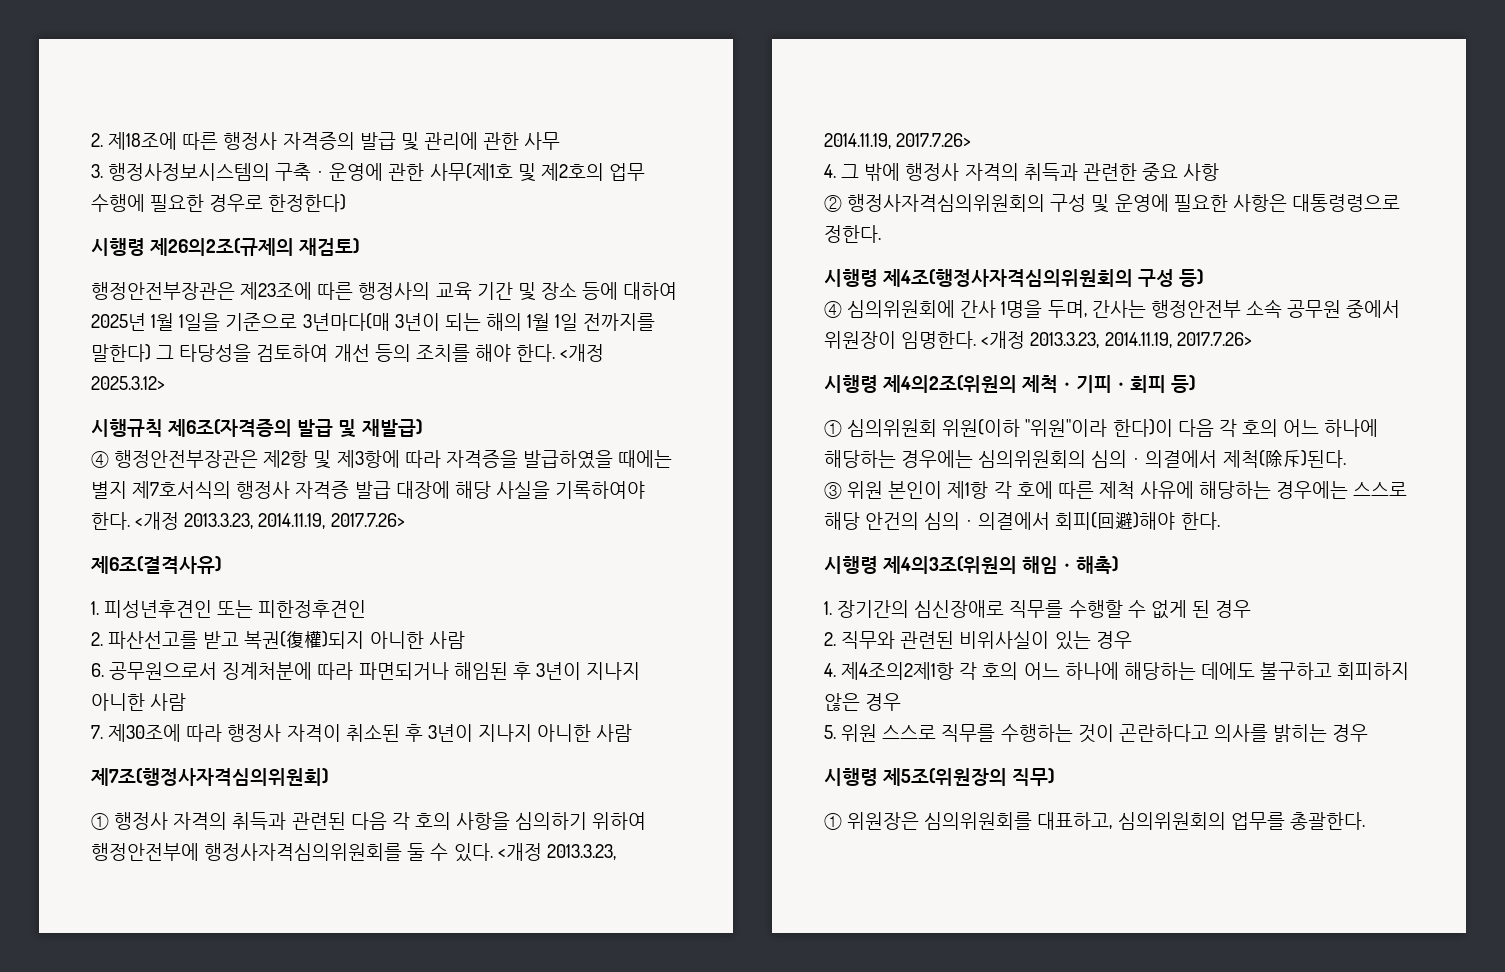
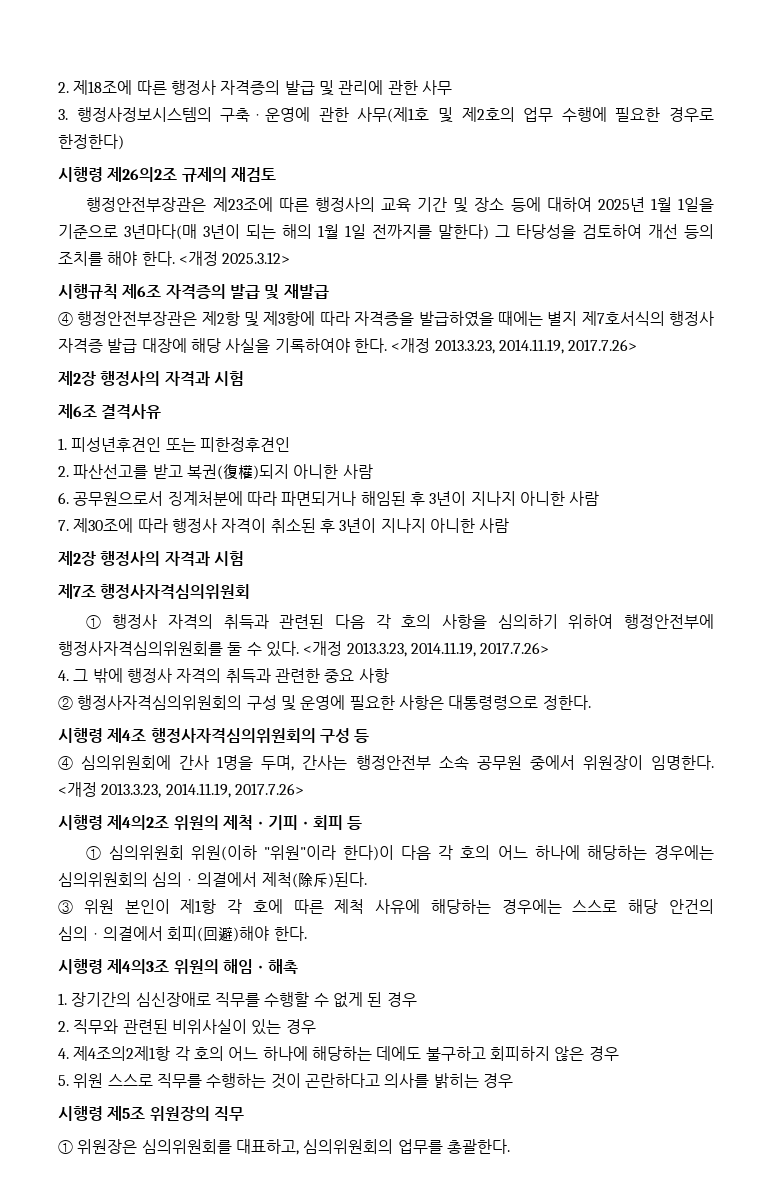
- 시행령 제26의2조(규제의 재검토)
+ 시행령 제26의2조 규제의 재검토
- 시행규칙 제6조(자격증의 발급 및 재발급)
+ 시행규칙 제6조 자격증의 발급 및 재발급
  ④ 행정안전부장관은 제2항 및 제3항에 따라 자격증을 발급하였을 때에는 별지 제7호서식의 행정사 자격증 발급 대장에 해당 사실을 기록하여야 한다. <개정 2013.3.23, 2014.11.19, 2017.7.26>
- 제6조(결격사유)
+ 제2장 행정사의 자격과 시험
+ 제6조 결격사유
  7. 제30조에 따라 행정사 자격이 취소된 후 3년이 지나지 아니한 사람
- 제7조(행정사자격심의위원회)
+ 제2장 행정사의 자격과 시험
+ 제7조 행정사자격심의위원회
- 시행령 제4조(행정사자격심의위원회의 구성 등)
+ 시행령 제4조 행정사자격심의위원회의 구성 등
- 시행령 제4의2조(위원의 제척ㆍ기피ㆍ회피 등)
+ 시행령 제4의2조 위원의 제척ㆍ기피ㆍ회피 등
- 시행령 제4의3조(위원의 해임ㆍ해촉)
+ 시행령 제4의3조 위원의 해임ㆍ해촉
- 시행령 제5조(위원장의 직무)
+ 시행령 제5조 위원장의 직무

